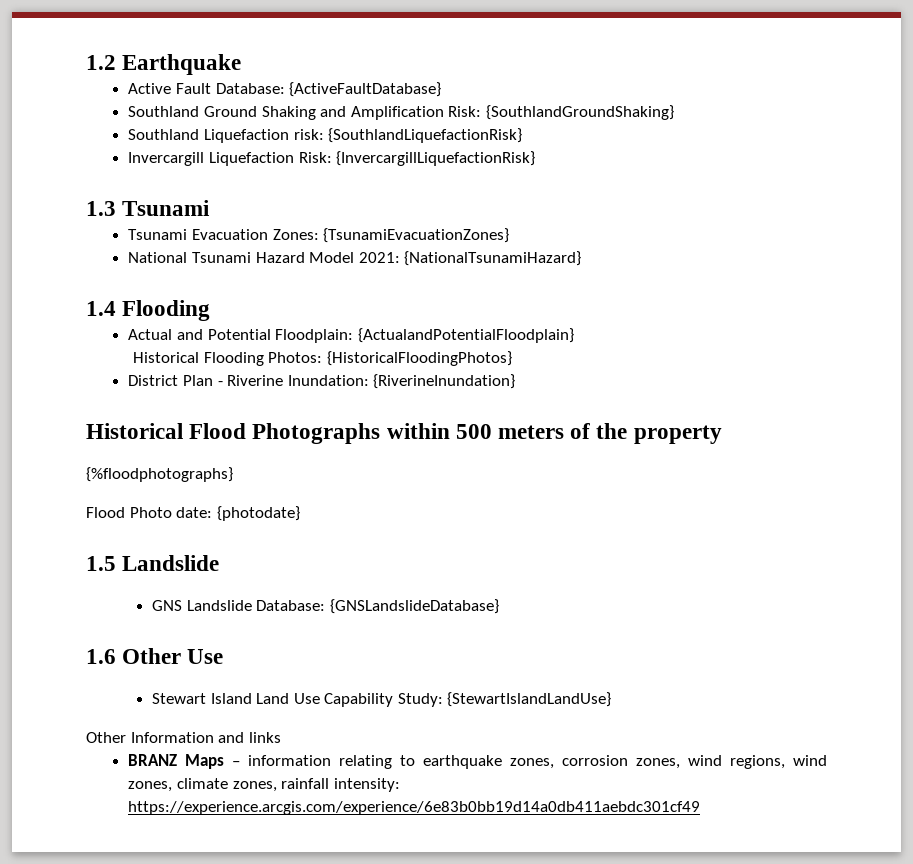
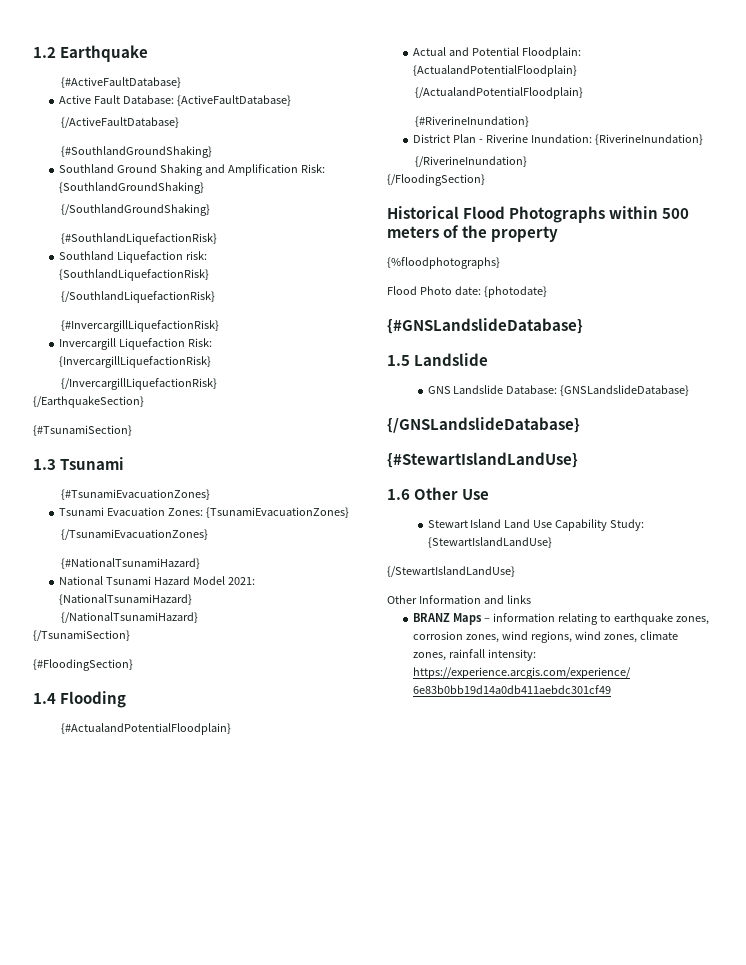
+ {#ActiveFaultDatabase}
+ {/ActiveFaultDatabase}
+ {#SouthlandGroundShaking}
+ {/SouthlandGroundShaking}
+ {#SouthlandLiquefactionRisk}
+ {/SouthlandLiquefactionRisk}
+ {#InvercargillLiquefactionRisk}
+ {/InvercargillLiquefactionRisk}
+ {/EarthquakeSection}
+ {#TsunamiSection}
+ {#TsunamiEvacuationZones}
+ {/TsunamiEvacuationZones}
+ {#NationalTsunamiHazard}
+ {/NationalTsunamiHazard}
+ {/TsunamiSection}
+ {#FloodingSection}
+ {#ActualandPotentialFloodplain}
- Historical Flooding Photos: {HistoricalFloodingPhotos}
+ {/ActualandPotentialFloodplain}
+ {#RiverineInundation}
+ {/RiverineInundation}
+ {/FloodingSection}
+ {#GNSLandslideDatabase}
+ {/GNSLandslideDatabase}
+ {#StewartIslandLandUse}
+ {/StewartIslandLandUse}

